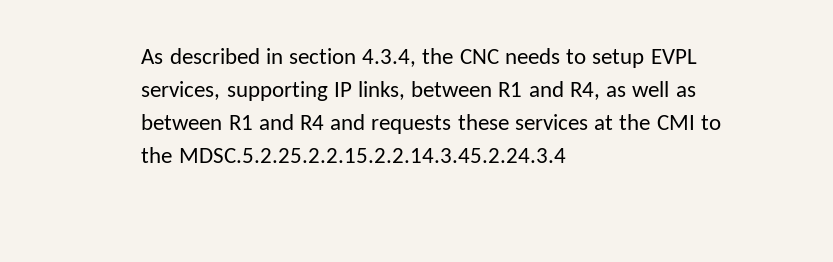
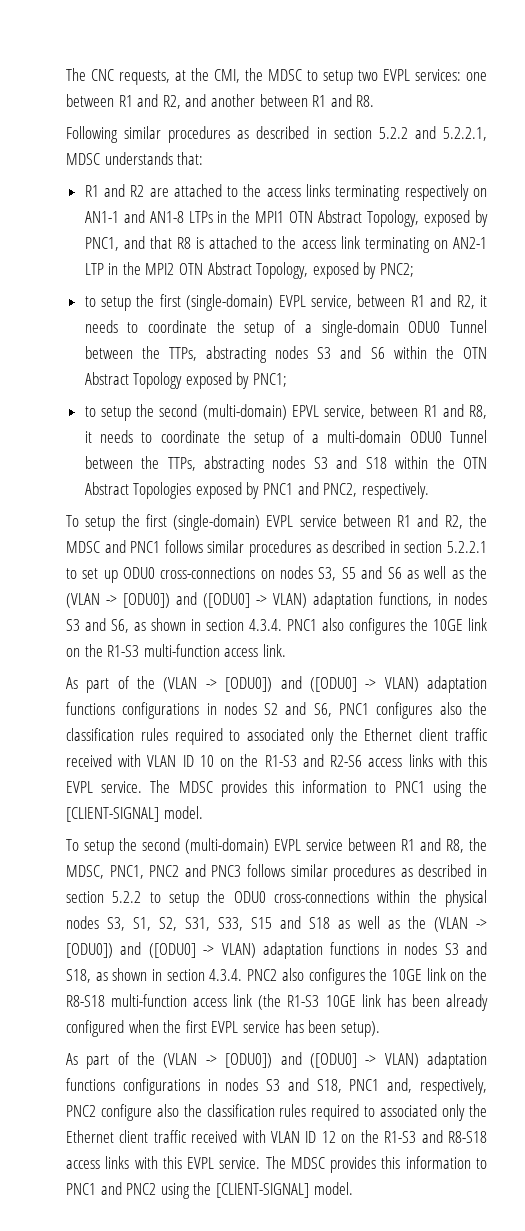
- As described in section 4.3.4, the CNC needs to setup EVPL services, supporting IP links, between R1 and R4, as well as between R1 and R4 and requests these services at the CMI to the MDSC.5.2.25.2.2.15.2.2.14.3.45.2.24.3.4
+ The CNC requests, at the CMI, the MDSC to setup two EVPL services: one between R1 and R2, and another between R1 and R8.
+ Following similar procedures as described in section 5.2.2 and 5.2.2.1, MDSC understands that:
+ R1 and R2 are attached to the access links terminating respectively on AN1-1 and AN1-8 LTPs in the MPI1 OTN Abstract Topology, exposed by PNC1, and that R8 is attached to the access link terminating on AN2-1 LTP in the MPI2 OTN Abstract Topology, exposed by PNC2;
+ to setup the first (single-domain) EVPL service, between R1 and R2, it needs to coordinate the setup of a single-domain ODU0 Tunnel between the TTPs, abstracting nodes S3 and S6 within the OTN Abstract Topology exposed by PNC1;
+ to setup the second (multi-domain) EPVL service, between R1 and R8, it needs to coordinate the setup of a multi-domain ODU0 Tunnel between the TTPs, abstracting nodes S3 and S18 within the OTN Abstract Topologies exposed by PNC1 and PNC2, respectively.
+ To setup the first (single-domain) EVPL service between R1 and R2, the MDSC and PNC1 follows similar procedures as described in section 5.2.2.1 to set up ODU0 cross-connections on nodes S3, S5 and S6 as well as the (VLAN -> [ODU0]) and ([ODU0] -> VLAN) adaptation functions, in nodes S3 and S6, as shown in section 4.3.4. PNC1 also configures the 10GE link on the R1-S3 multi-function access link.
+ As part of the (VLAN -> [ODU0]) and ([ODU0] -> VLAN) adaptation functions configurations in nodes S2 and S6, PNC1 configures also the classification rules required to associated only the Ethernet client traffic received with VLAN ID 10 on the R1-S3 and R2-S6 access links with this EVPL service. The MDSC provides this information to PNC1 using the [CLIENT-SIGNAL] model.
+ To setup the second (multi-domain) EVPL service between R1 and R8, the MDSC, PNC1, PNC2 and PNC3 follows similar procedures as described in section 5.2.2 to setup the ODU0 cross-connections within the physical nodes S3, S1, S2, S31, S33, S15 and S18 as well as the (VLAN -> [ODU0]) and ([ODU0] -> VLAN) adaptation functions in nodes S3 and S18, as shown in section 4.3.4. PNC2 also configures the 10GE link on the R8-S18 multi-function access link (the R1-S3 10GE link has been already configured when the first EVPL service has been setup).
+ As part of the (VLAN -> [ODU0]) and ([ODU0] -> VLAN) adaptation functions configurations in nodes S3 and S18, PNC1 and, respectively, PNC2 configure also the classification rules required to associated only the Ethernet client traffic received with VLAN ID 12 on the R1-S3 and R8-S18 access links with this EVPL service. The MDSC provides this information to PNC1 and PNC2 using the [CLIENT-SIGNAL] model.

